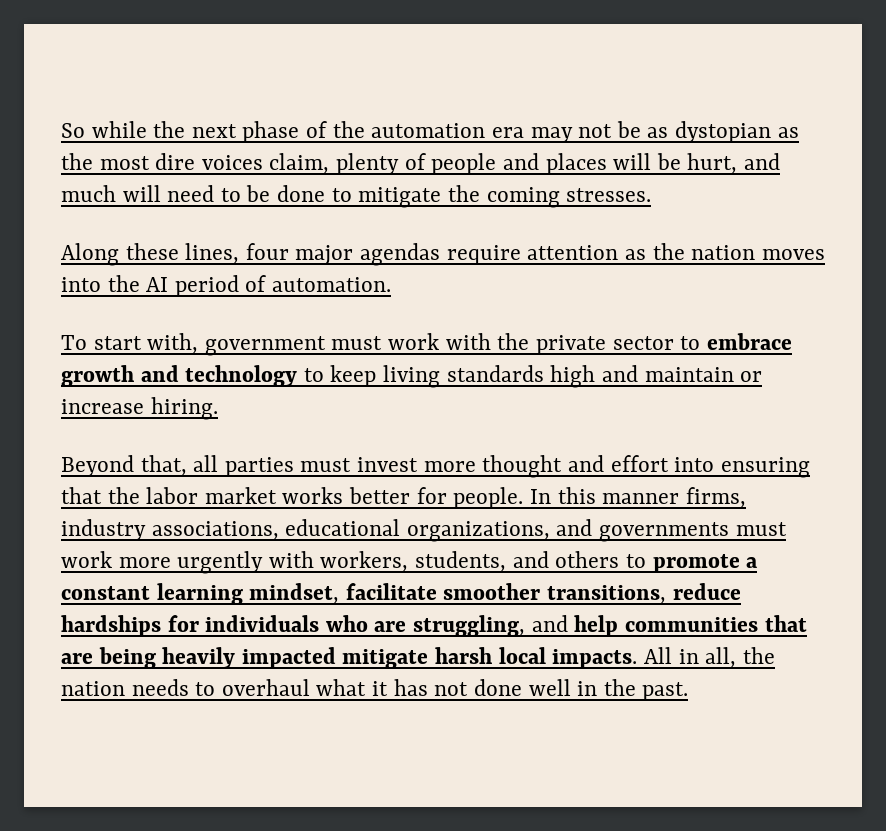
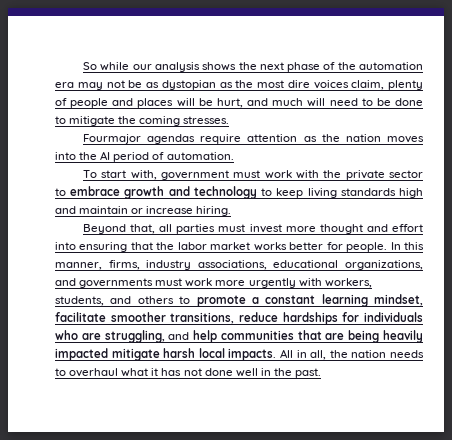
- So while the next phase of the automation era may not be as dystopian as the most dire voices claim, plenty of people and places will be hurt, and much will need to be done to mitigate the coming stresses.
+ So while our analysis shows the next phase of the automation era may not be as dystopian as the most dire voices claim, plenty of people and places will be hurt, and much will need to be done to mitigate the coming stresses.
- Along these lines, four major agendas require attention as the nation moves into the AI period of automation.
+ Fourmajor agendas require attention as the nation moves into the AI period of automation.
- In this manner firms, industry associations, educational organizations, and governments must work more urgently with workers, students, and others to promote a constant learning mindset, facilitate smoother transitions, reduce hardships for individuals who are struggling, and help communities that are being heavily impacted mitigate harsh local impacts.
+ In this manner, firms, industry associations, educational organizations, and governments must work more urgently with workers, students, and others to promote a constant learning mindset, facilitate smoother transitions, reduce hardships for individuals who are struggling, and help communities that are being heavily impacted mitigate harsh local impacts.

